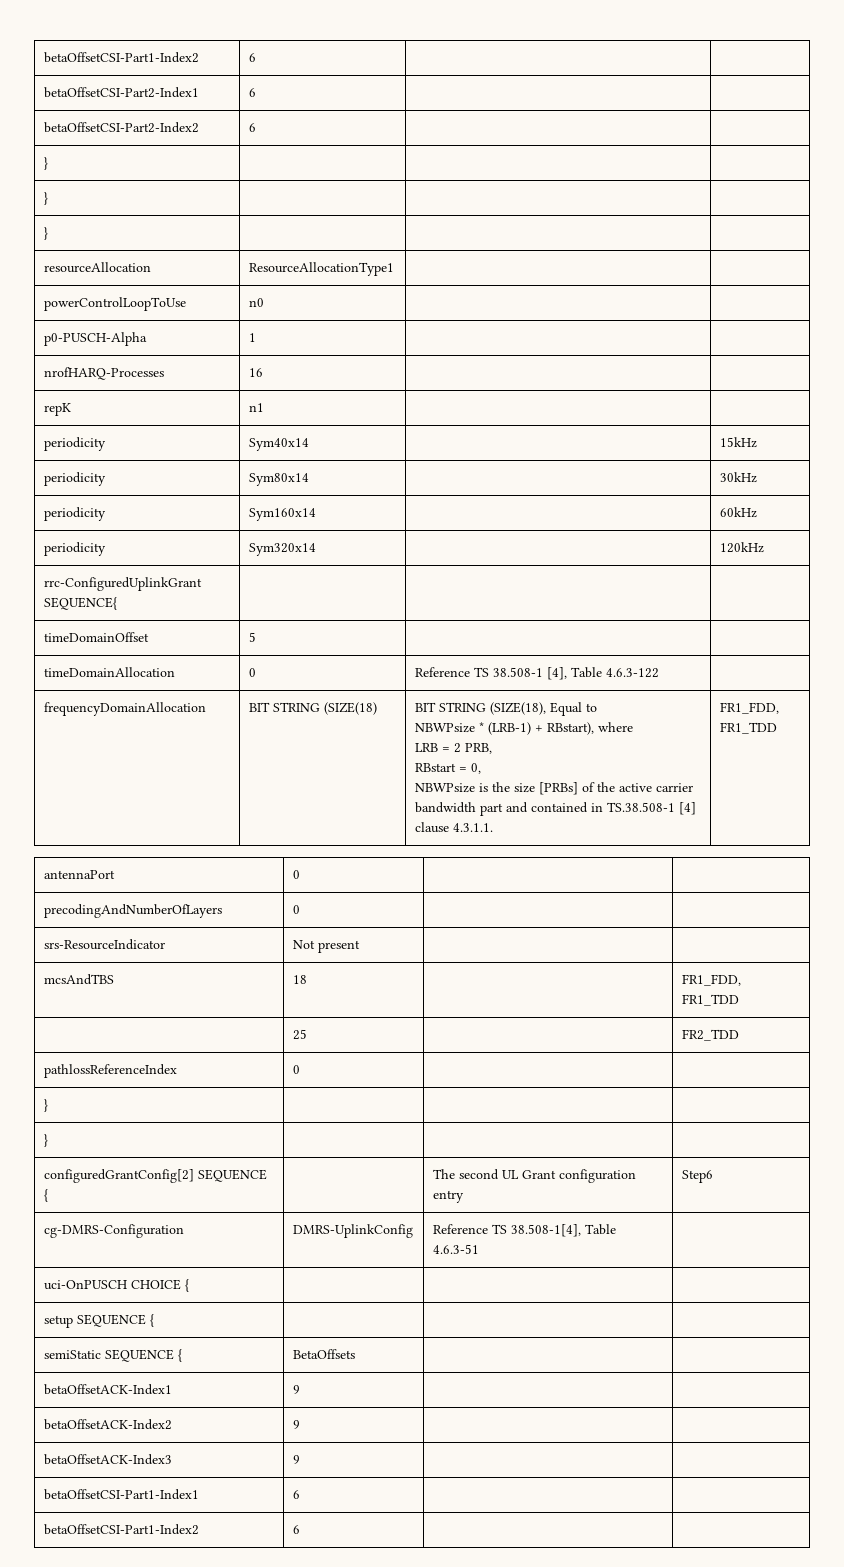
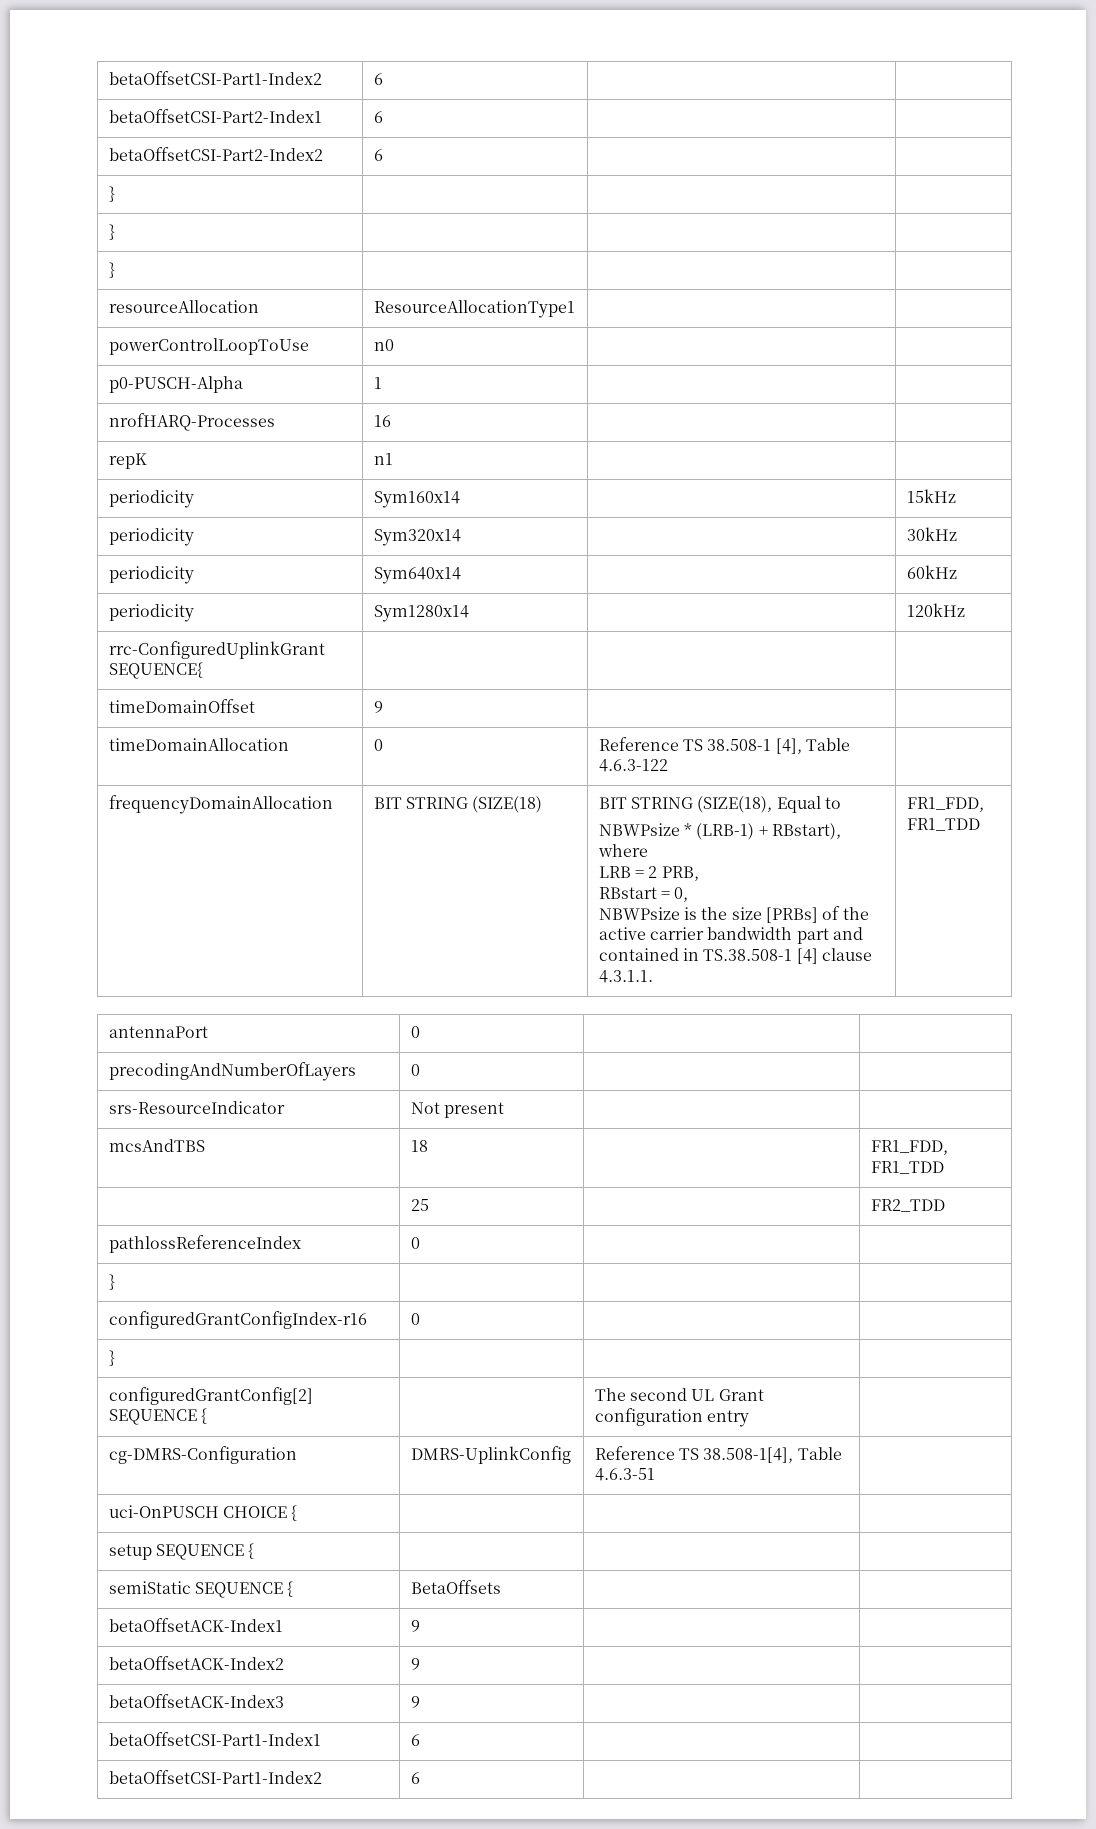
- periodicity | Sym40x14 | | 15kHz
+ periodicity | Sym160x14 | | 15kHz
- periodicity | Sym80x14 | | 30kHz
+ periodicity | Sym320x14 | | 30kHz
- periodicity | Sym160x14 | | 60kHz
+ periodicity | Sym640x14 | | 60kHz
- periodicity | Sym320x14 | | 120kHz
+ periodicity | Sym1280x14 | | 120kHz
- timeDomainOffset | 5 | |
+ timeDomainOffset | 9 | |
+ configuredGrantConfigIndex-r16 | 0 | |
- configuredGrantConfig[2] SEQUENCE { | | The second UL Grant configuration entry | Step6
+ configuredGrantConfig[2] SEQUENCE { | | The second UL Grant configuration entry |

